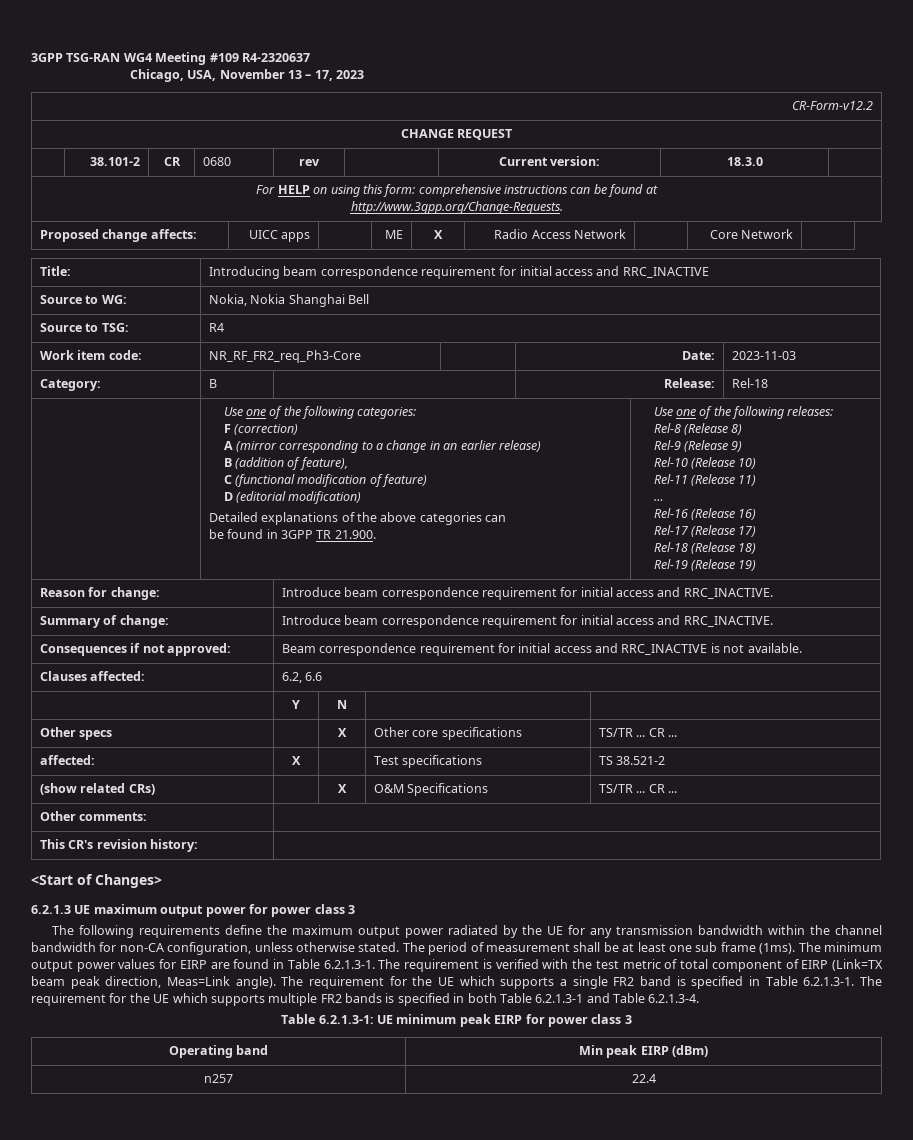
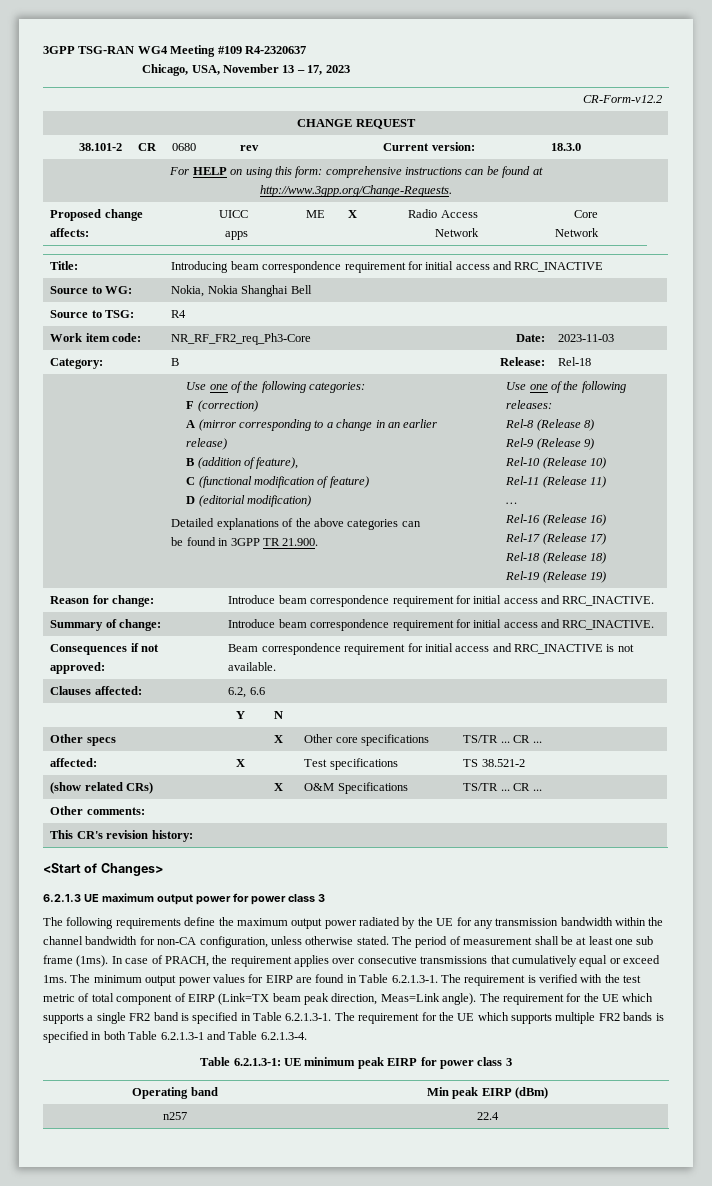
+ In case of PRACH, the requirement applies over consecutive transmissions that cumulatively equal or exceed 1ms.

